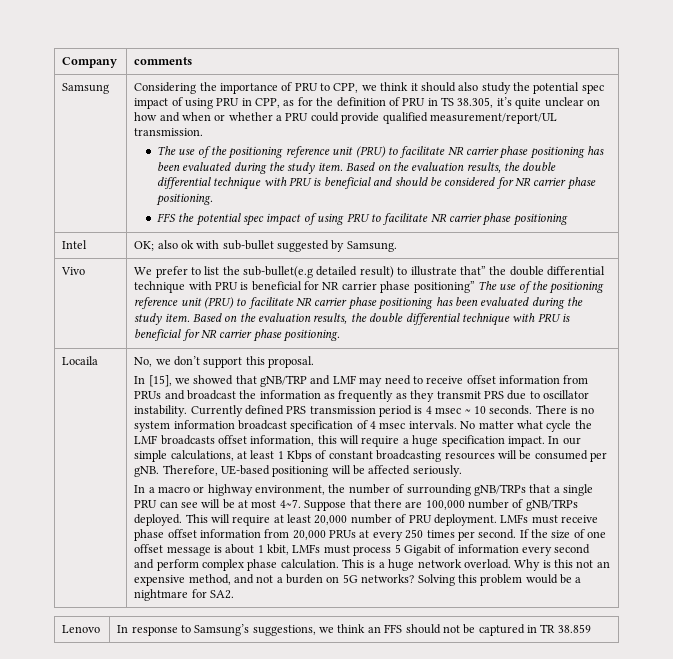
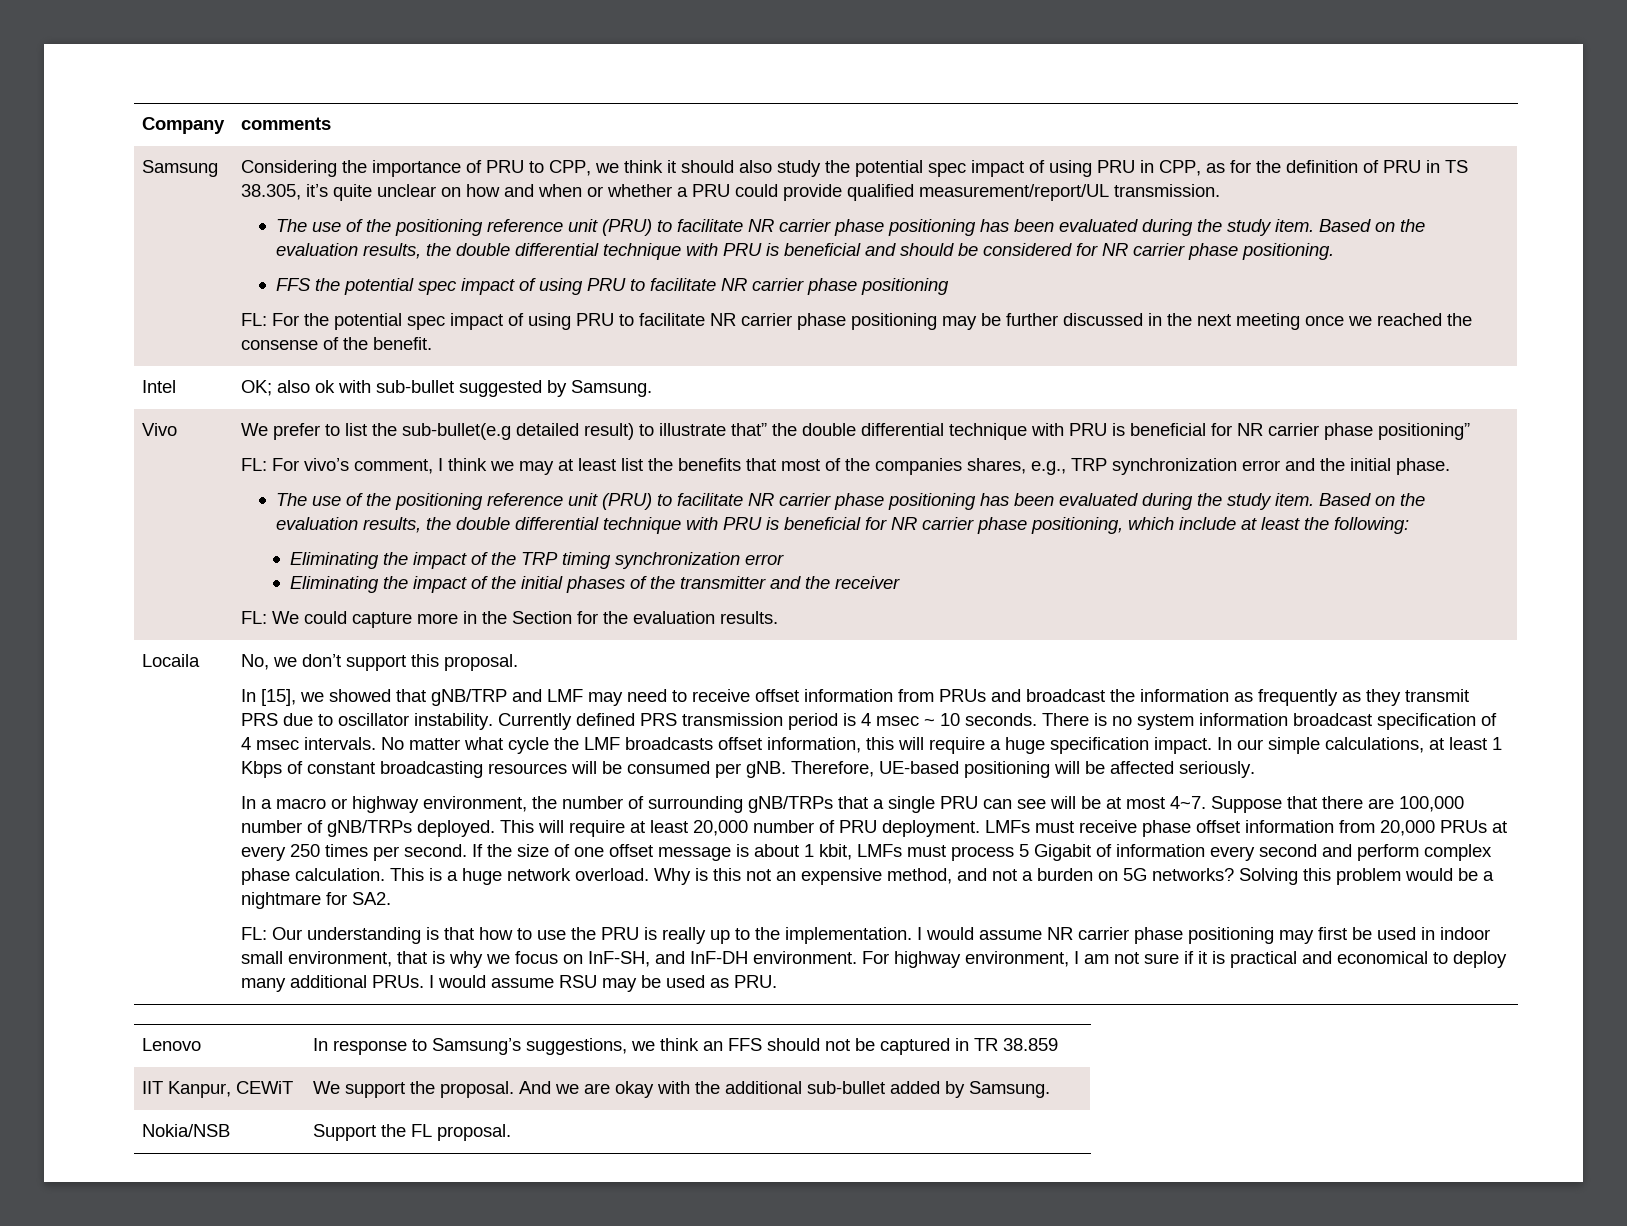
+ FL: For the potential spec impact of using PRU to facilitate NR carrier phase positioning may be further discussed in the next meeting once we reached the consense of the benefit.
- We prefer to list the sub-bullet(e.g detailed result) to illustrate that” the double differential technique with PRU is beneficial for NR carrier phase positioning” The use of the positioning reference unit (PRU) to facilitate NR carrier phase positioning has been evaluated during the study item.
+ We prefer to list the sub-bullet(e.g detailed result) to illustrate that” the double differential technique with PRU is beneficial for NR carrier phase positioning”
+ FL: For vivo’s comment, I think we may at least list the benefits that most of the companies shares, e.g., TRP synchronization error and the initial phase.
+ The use of the positioning reference unit (PRU) to facilitate NR carrier phase positioning has been evaluated during the study item.
- Based on the evaluation results, the double differential technique with PRU is beneficial for NR carrier phase positioning.
+ Based on the evaluation results, the double differential technique with PRU is beneficial for NR carrier phase positioning, which include at least the following:
+ Eliminating the impact of the TRP timing synchronization error
+ Eliminating the impact of the initial phases of the transmitter and the receiver
+ FL: We could capture more in the Section for the evaluation results.
+ FL: Our understanding is that how to use the PRU is really up to the implementation. I would assume NR carrier phase positioning may first be used in indoor small environment, that is why we focus on InF-SH, and InF-DH environment. For highway environment, I am not sure if it is practical and economical to deploy many additional PRUs. I would assume RSU may be used as PRU.
+ IIT Kanpur, CEWiT | We support the proposal. And we are okay with the additional sub-bullet added by Samsung.
+ Nokia/NSB | Support the FL proposal.

